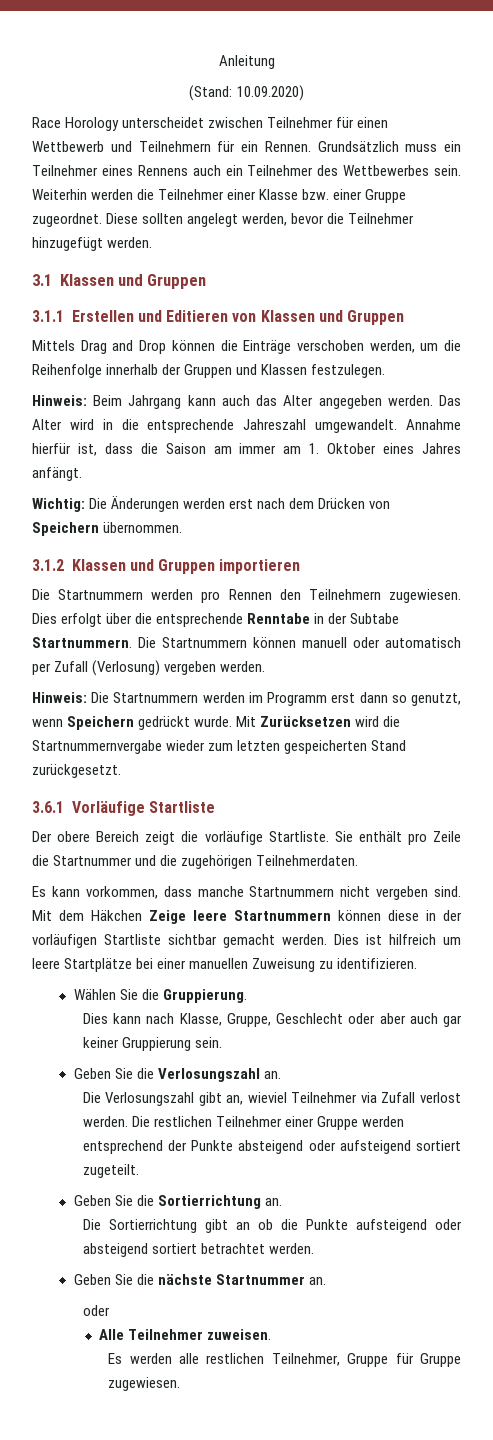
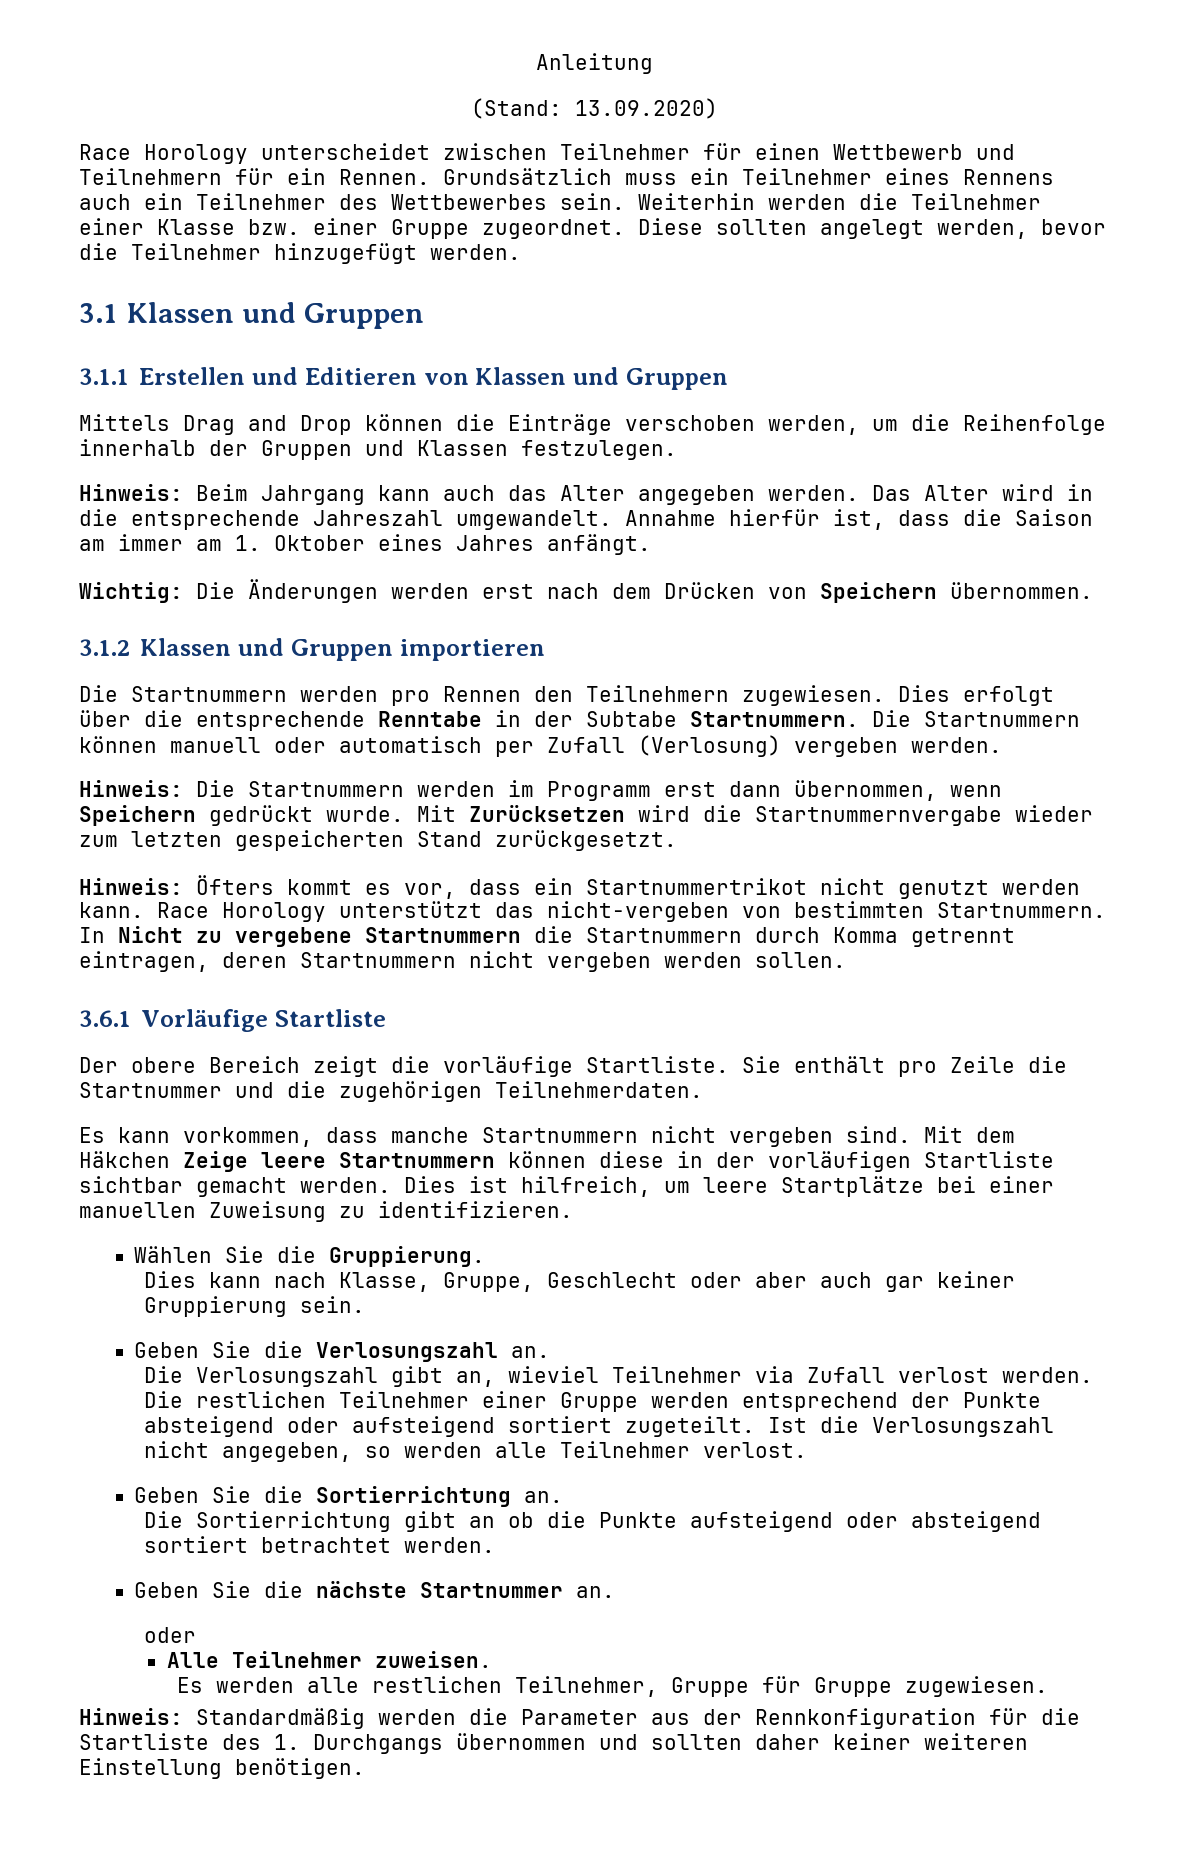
- (Stand: 10.09.2020)
+ (Stand: 13.09.2020)
- Hinweis: Die Startnummern werden im Programm erst dann so genutzt, wenn Speichern gedrückt wurde.
+ Hinweis: Die Startnummern werden im Programm erst dann übernommen, wenn Speichern gedrückt wurde.
+ Hinweis: Öfters kommt es vor, dass ein Startnummertrikot nicht genutzt werden kann. Race Horology unterstützt das nicht-vergeben von bestimmten Startnummern. In Nicht zu vergebene Startnummern die Startnummern durch Komma getrennt eintragen, deren Startnummern nicht vergeben werden sollen.
- Dies ist hilfreich um leere Startplätze bei einer manuellen Zuweisung zu identifizieren.
+ Dies ist hilfreich, um leere Startplätze bei einer manuellen Zuweisung zu identifizieren.
+ Ist die Verlosungszahl nicht angegeben, so werden alle Teilnehmer verlost.
+ Hinweis: Standardmäßig werden die Parameter aus der Rennkonfiguration für die Startliste des 1. Durchgangs übernommen und sollten daher keiner weiteren Einstellung benötigen.

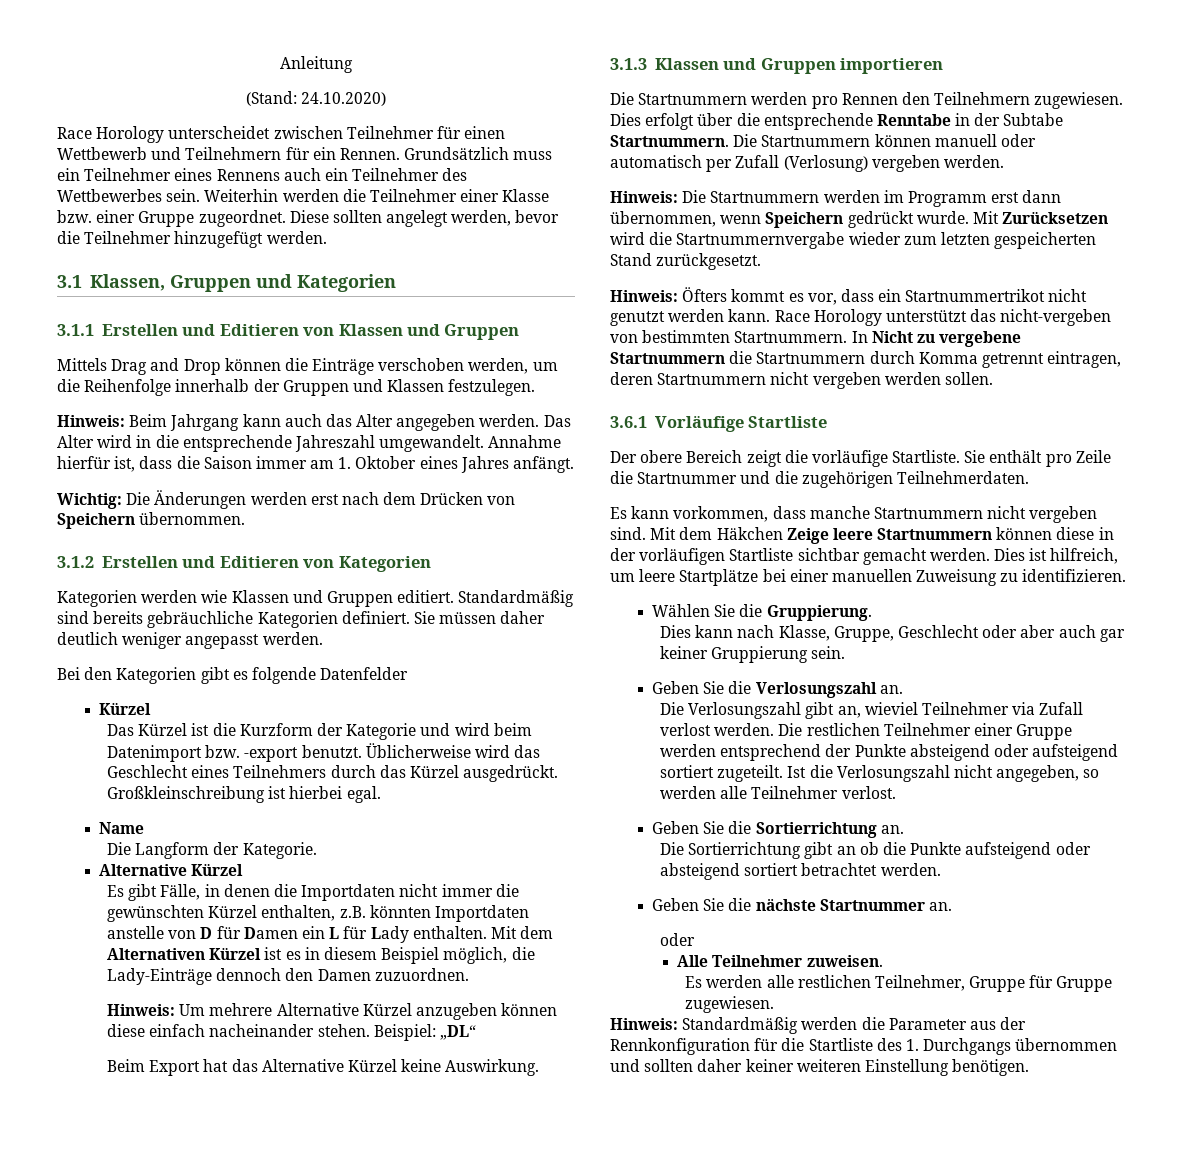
- (Stand: 13.09.2020)
+ (Stand: 24.10.2020)
- 3.1 Klassen und Gruppen
+ 3.1 Klassen, Gruppen und Kategorien
- Annahme hierfür ist, dass die Saison am immer am 1. Oktober eines Jahres anfängt.
+ Annahme hierfür ist, dass die Saison immer am 1. Oktober eines Jahres anfängt.
- 3.1.2 Klassen und Gruppen importieren
+ 3.1.2 Erstellen und Editieren von Kategorien
+ Kategorien werden wie Klassen und Gruppen editiert. Standardmäßig sind bereits gebräuchliche Kategorien definiert. Sie müssen daher deutlich weniger angepasst werden.
+ Bei den Kategorien gibt es folgende Datenfelder
+ Kürzel
+ Das Kürzel ist die Kurzform der Kategorie und wird beim Datenimport bzw. -export benutzt. Üblicherweise wird das Geschlecht eines Teilnehmers durch das Kürzel ausgedrückt. Großkleinschreibung ist hierbei egal.
+ Name
+ Die Langform der Kategorie.
+ Alternative Kürzel
+ Es gibt Fälle, in denen die Importdaten nicht immer die gewünschten Kürzel enthalten, z.B. könnten Importdaten anstelle von D für Damen ein L für Lady enthalten. Mit dem Alternativen Kürzel ist es in diesem Beispiel möglich, die Lady-Einträge dennoch den Damen zuzuordnen.
+ Hinweis: Um mehrere Alternative Kürzel anzugeben können diese einfach nacheinander stehen. Beispiel: „DL“
+ Beim Export hat das Alternative Kürzel keine Auswirkung.
+ 3.1.3 Klassen und Gruppen importieren

